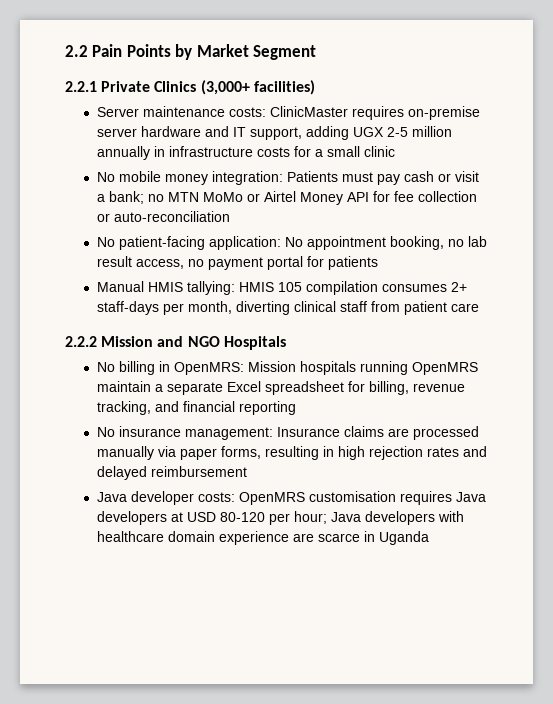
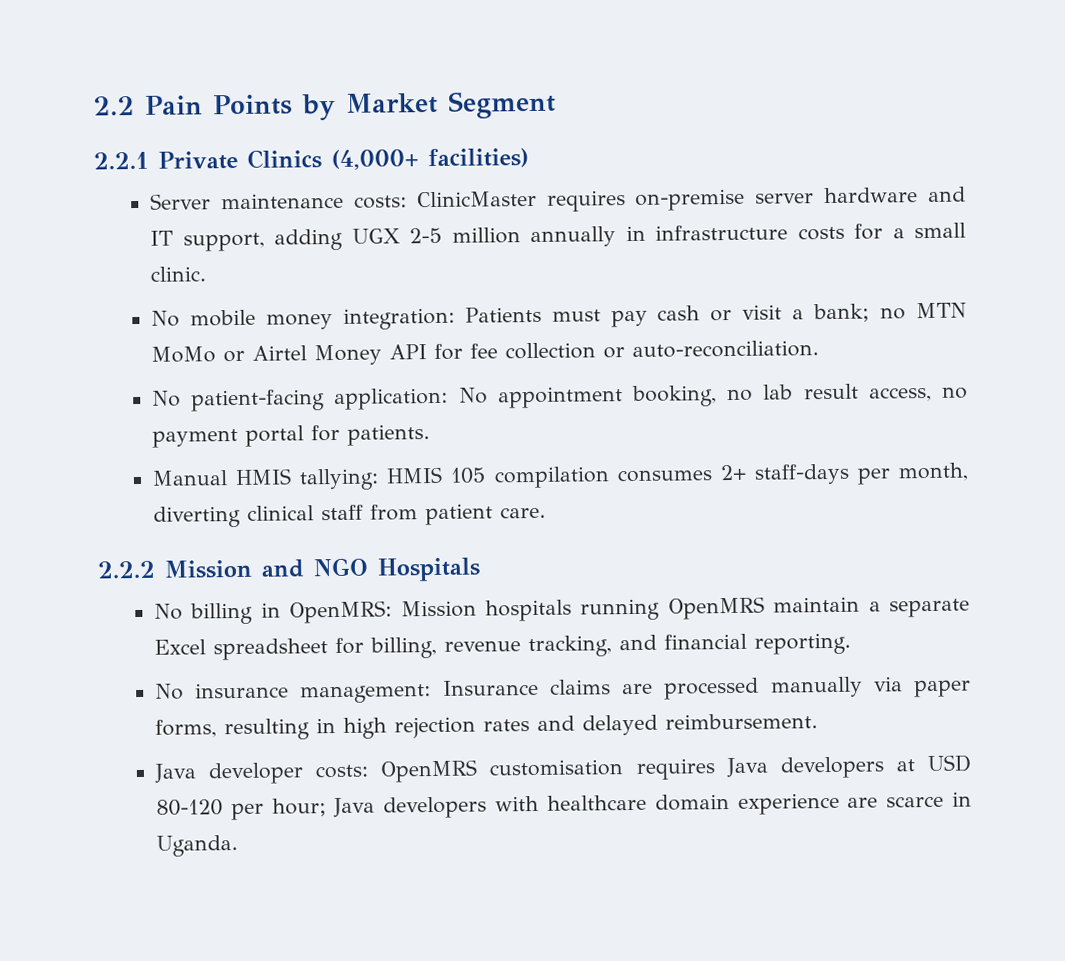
- 2.2.1 Private Clinics (3,000+ facilities)
+ 2.2.1 Private Clinics (4,000+ facilities)
- Server maintenance costs: ClinicMaster requires on-premise server hardware and IT support, adding UGX 2-5 million annually in infrastructure costs for a small clinic
+ Server maintenance costs: ClinicMaster requires on-premise server hardware and IT support, adding UGX 2-5 million annually in infrastructure costs for a small clinic.
- No mobile money integration: Patients must pay cash or visit a bank; no MTN MoMo or Airtel Money API for fee collection or auto-reconciliation
+ No mobile money integration: Patients must pay cash or visit a bank; no MTN MoMo or Airtel Money API for fee collection or auto-reconciliation.
- No patient-facing application: No appointment booking, no lab result access, no payment portal for patients
+ No patient-facing application: No appointment booking, no lab result access, no payment portal for patients.
- Manual HMIS tallying: HMIS 105 compilation consumes 2+ staff-days per month, diverting clinical staff from patient care
+ Manual HMIS tallying: HMIS 105 compilation consumes 2+ staff-days per month, diverting clinical staff from patient care.
- No billing in OpenMRS: Mission hospitals running OpenMRS maintain a separate Excel spreadsheet for billing, revenue tracking, and financial reporting
+ No billing in OpenMRS: Mission hospitals running OpenMRS maintain a separate Excel spreadsheet for billing, revenue tracking, and financial reporting.
- No insurance management: Insurance claims are processed manually via paper forms, resulting in high rejection rates and delayed reimbursement
+ No insurance management: Insurance claims are processed manually via paper forms, resulting in high rejection rates and delayed reimbursement.
- Java developer costs: OpenMRS customisation requires Java developers at USD 80-120 per hour; Java developers with healthcare domain experience are scarce in Uganda
+ Java developer costs: OpenMRS customisation requires Java developers at USD 80-120 per hour; Java developers with healthcare domain experience are scarce in Uganda.

